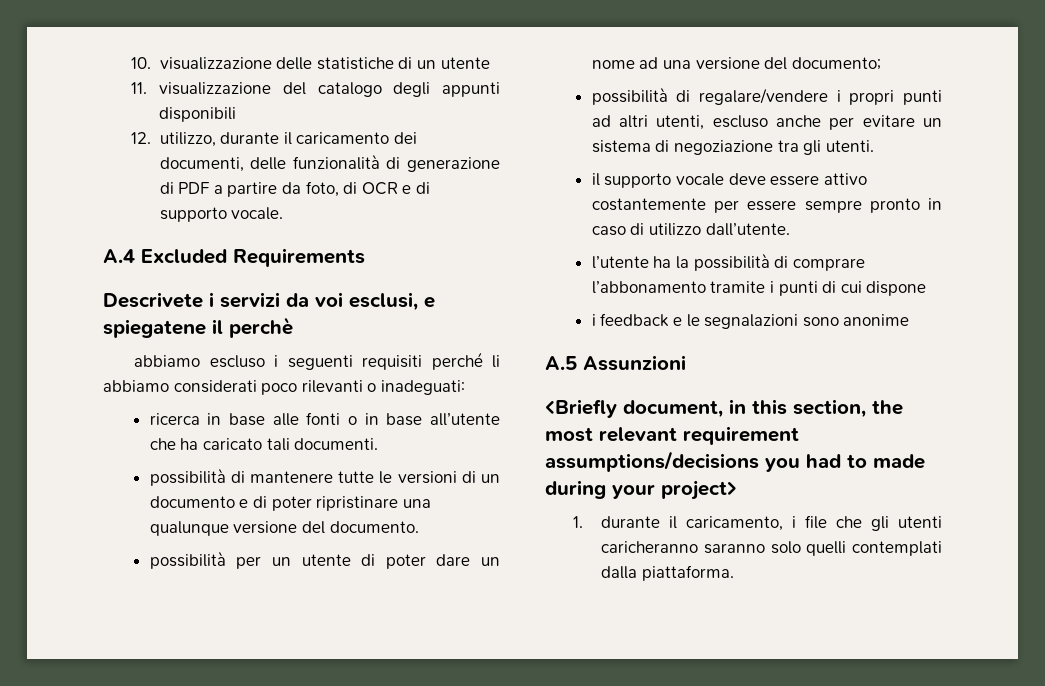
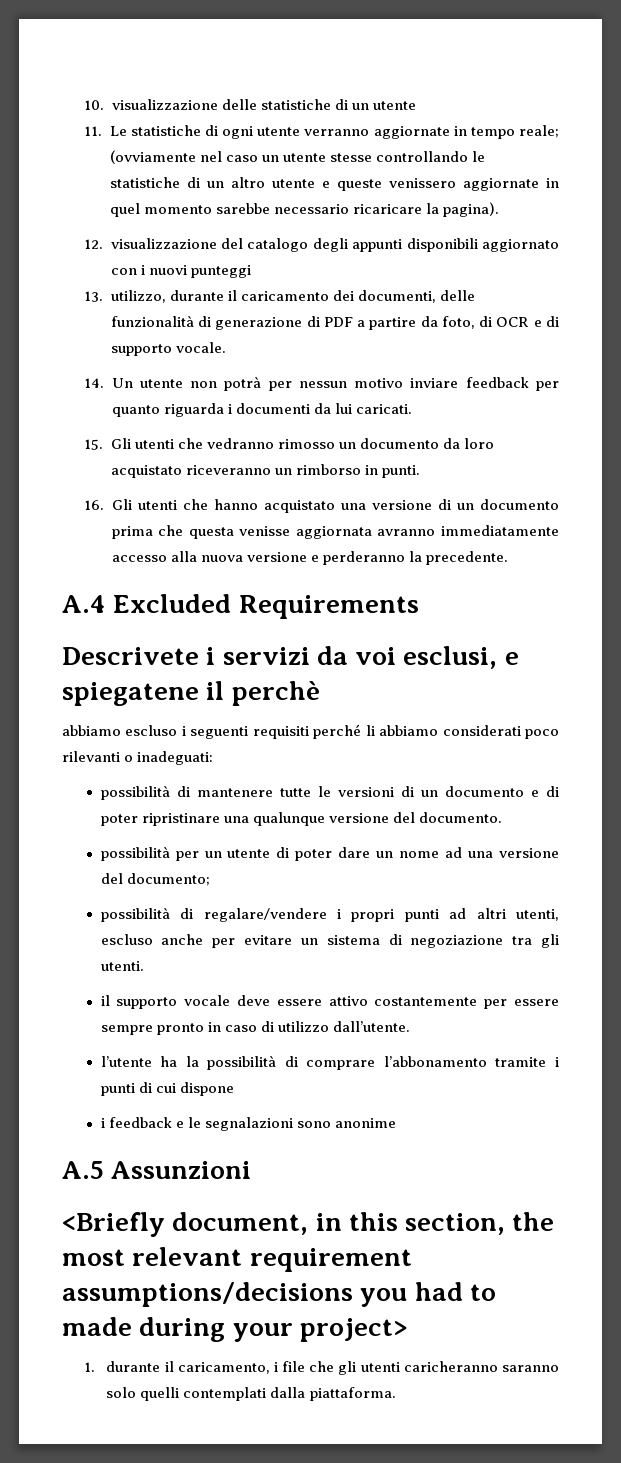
- 11. visualizzazione del catalogo degli appunti disponibili
- 12. utilizzo, durante il caricamento dei documenti, delle funzionalità di generazione di PDF a partire da foto, di OCR e di supporto vocale.
+ 11. Le statistiche di ogni utente verranno aggiornate in tempo reale; (ovviamente nel caso un utente stesse controllando le statistiche di un altro utente e queste venissero aggiornate in quel momento sarebbe necessario ricaricare la pagina).
+ 12. visualizzazione del catalogo degli appunti disponibili aggiornato con i nuovi punteggi
+ 13. utilizzo, durante il caricamento dei documenti, delle funzionalità di generazione di PDF a partire da foto, di OCR e di supporto vocale.
+ 14. Un utente non potrà per nessun motivo inviare feedback per quanto riguarda i documenti da lui caricati.
+ 15. Gli utenti che vedranno rimosso un documento da loro acquistato riceveranno un rimborso in punti.
+ 16. Gli utenti che hanno acquistato una versione di un documento prima che questa venisse aggiornata avranno immediatamente accesso alla nuova versione e perderanno la precedente.
- ricerca in base alle fonti o in base all’utente che ha caricato tali documenti.

